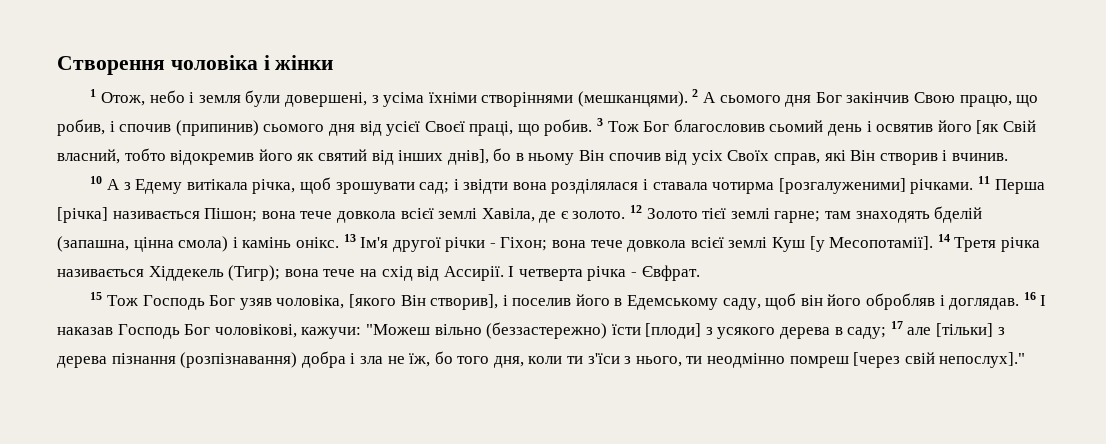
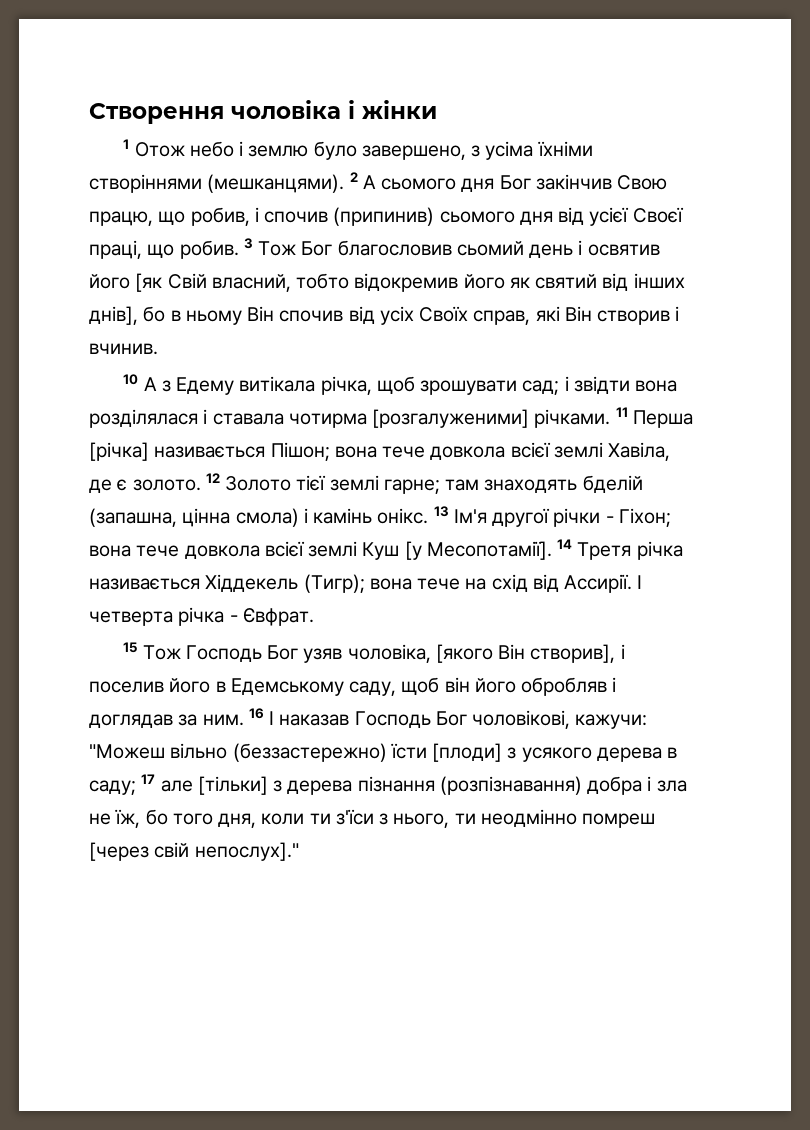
- 1 Отож, небо і земля були довершені, з усіма їхніми створіннями (мешканцями).
+ 1 Отож небо і землю було завершено, з усіма їхніми створіннями (мешканцями).
- 15 Тож Господь Бог узяв чоловіка, [якого Він створив], і поселив його в Едемському саду, щоб він його обробляв і доглядав.
+ 15 Тож Господь Бог узяв чоловіка, [якого Він створив], і поселив його в Едемському саду, щоб він його обробляв і доглядав за ним.

